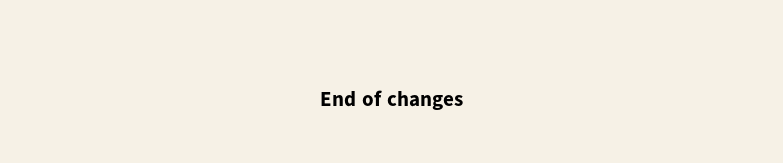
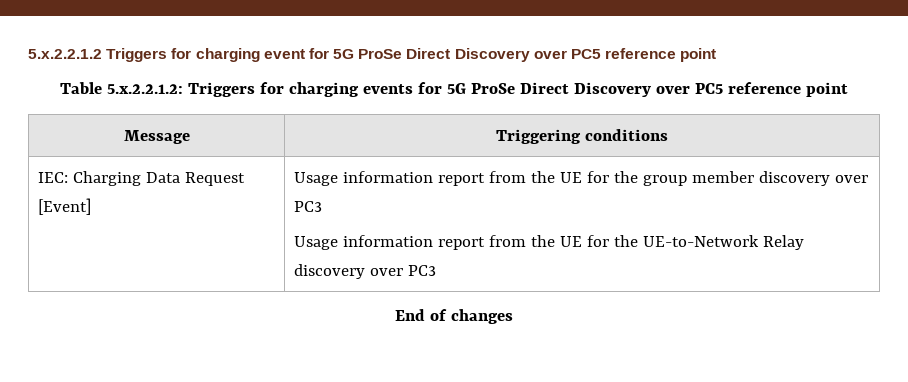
+ 5.x.2.2.1.2 Triggers for charging event for 5G ProSe Direct Discovery over PC5 reference point
+ Table 5.x.2.2.1.2: Triggers for charging events for 5G ProSe Direct Discovery over PC5 reference point
+ Message | Triggering conditions
+ IEC: Charging Data Request [Event] | Usage information report from the UE for the group member discovery over PC3
+ Usage information report from the UE for the UE-to-Network Relay discovery over PC3

